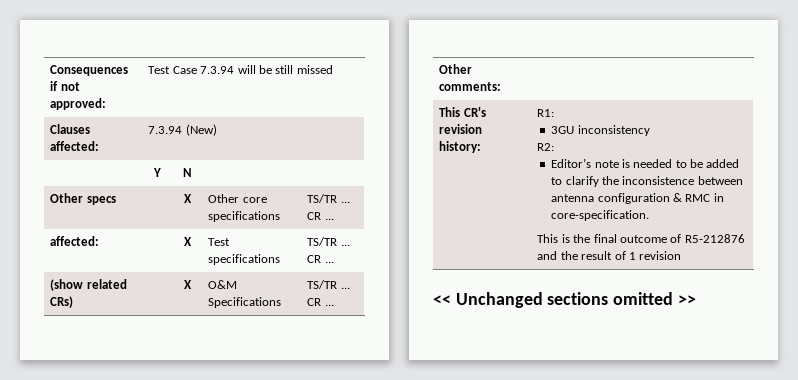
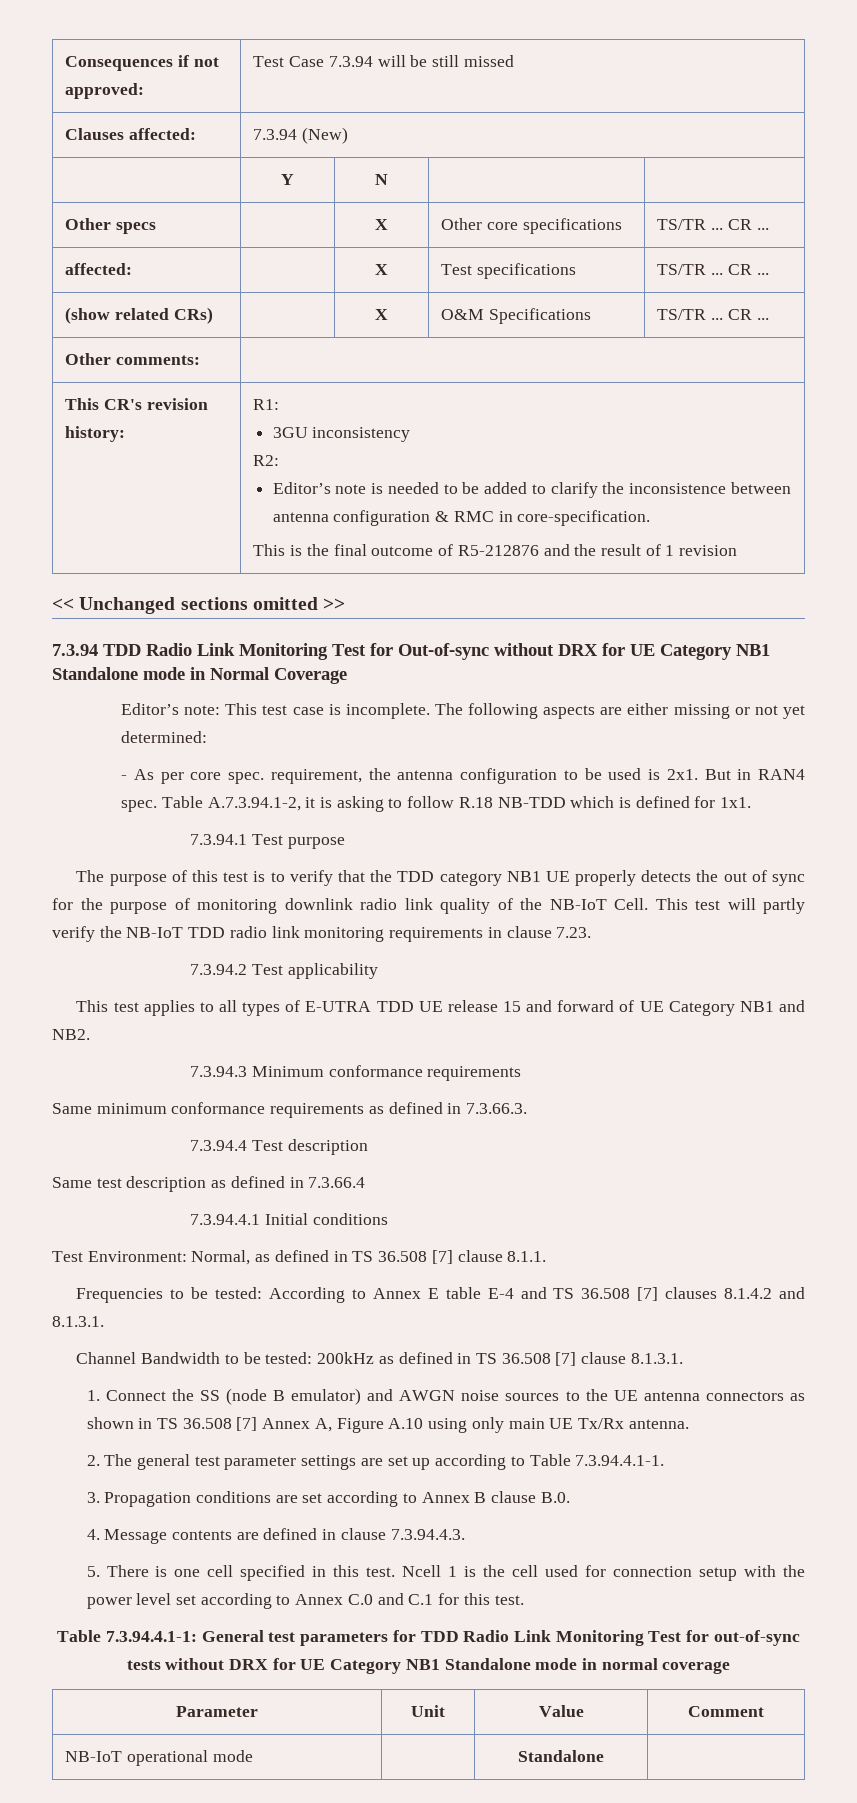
+ 7.3.94 TDD Radio Link Monitoring Test for Out-of-sync without DRX for UE Category NB1 Standalone mode in Normal Coverage
+ Editor’s note: This test case is incomplete. The following aspects are either missing or not yet determined:
+ - As per core spec. requirement, the antenna configuration to be used is 2x1. But in RAN4 spec. Table A.7.3.94.1-2, it is asking to follow R.18 NB-TDD which is defined for 1x1.
+ 7.3.94.1 Test purpose
+ The purpose of this test is to verify that the TDD category NB1 UE properly detects the out of sync for the purpose of monitoring downlink radio link quality of the NB-IoT Cell. This test will partly verify the NB-IoT TDD radio link monitoring requirements in clause 7.23.
+ 7.3.94.2 Test applicability
+ This test applies to all types of E-UTRA TDD UE release 15 and forward of UE Category NB1 and NB2.
+ 7.3.94.3 Minimum conformance requirements
+ Same minimum conformance requirements as defined in 7.3.66.3.
+ 7.3.94.4 Test description
+ Same test description as defined in 7.3.66.4
+ 7.3.94.4.1 Initial conditions
+ Test Environment: Normal, as defined in TS 36.508 [7] clause 8.1.1.
+ Frequencies to be tested: According to Annex E table E-4 and TS 36.508 [7] clauses 8.1.4.2 and 8.1.3.1.
+ Channel Bandwidth to be tested: 200kHz as defined in TS 36.508 [7] clause 8.1.3.1.
+ 1. Connect the SS (node B emulator) and AWGN noise sources to the UE antenna connectors as shown in TS 36.508 [7] Annex A, Figure A.10 using only main UE Tx/Rx antenna.
+ 2. The general test parameter settings are set up according to Table 7.3.94.4.1-1.
+ 3. Propagation conditions are set according to Annex B clause B.0.
+ 4. Message contents are defined in clause 7.3.94.4.3.
+ 5. There is one cell specified in this test. Ncell 1 is the cell used for connection setup with the power level set according to Annex C.0 and C.1 for this test.
+ Table 7.3.94.4.1-1: General test parameters for TDD Radio Link Monitoring Test for out-of-sync tests without DRX for UE Category NB1 Standalone mode in normal coverage
+ Parameter | Unit | Value | Comment
+ NB-IoT operational mode | | Standalone |

